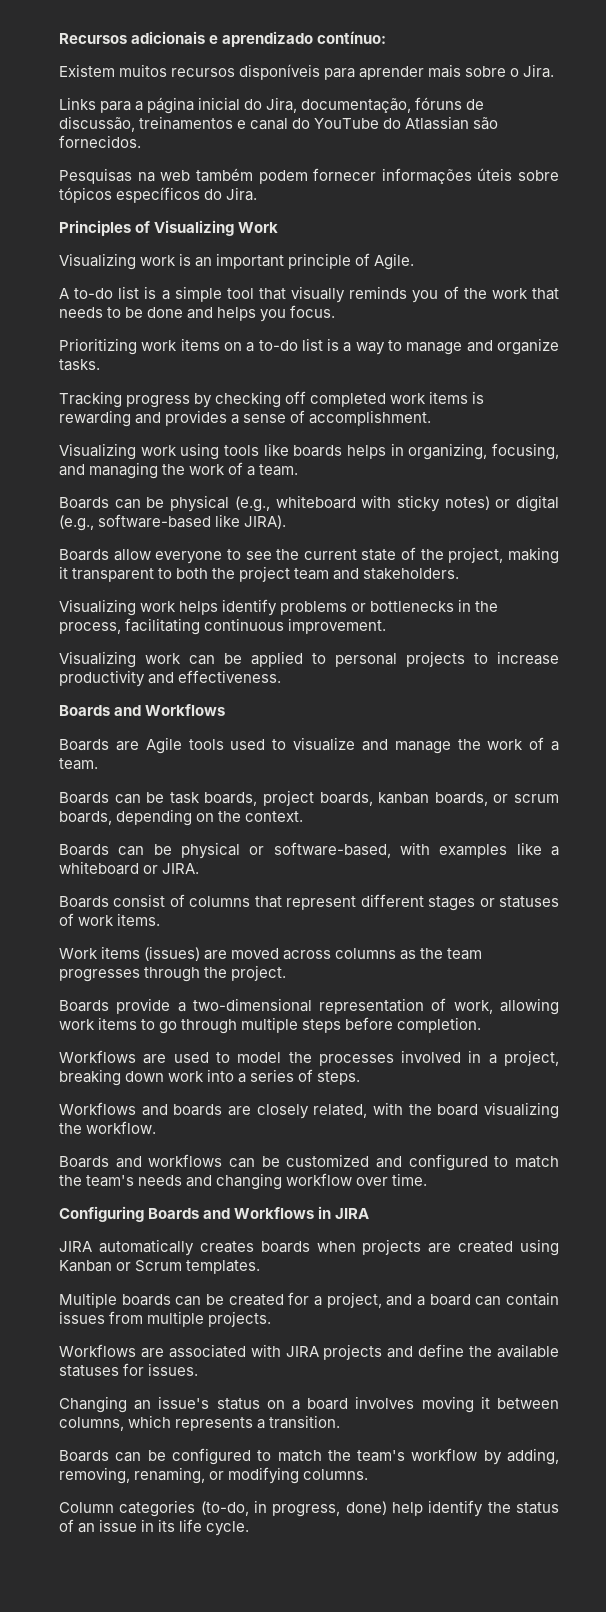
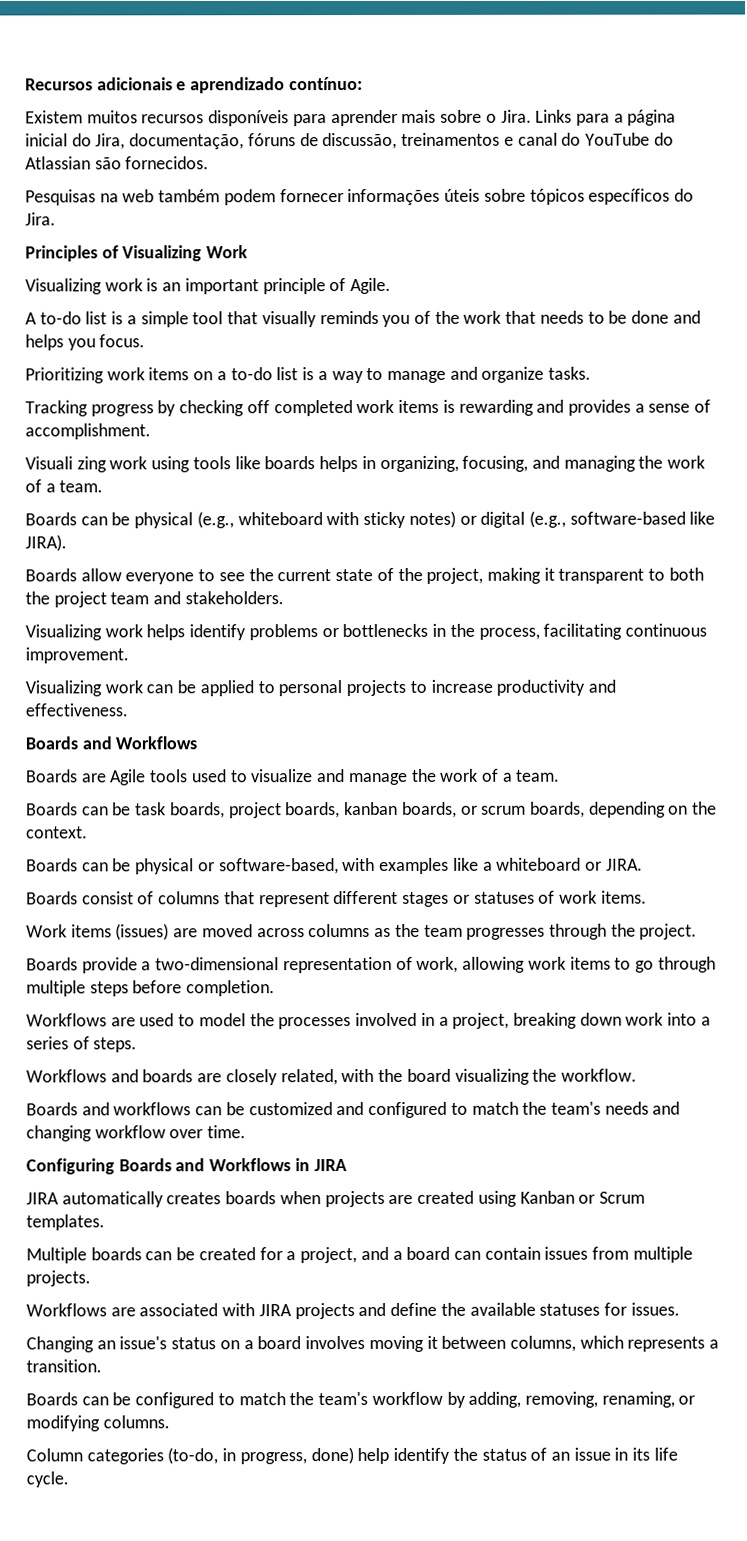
- Existem muitos recursos disponíveis para aprender mais sobre o Jira.
- Links para a página inicial do Jira, documentação, fóruns de discussão, treinamentos e canal do YouTube do Atlassian são fornecidos.
+ Existem muitos recursos disponíveis para aprender mais sobre o Jira. Links para a página inicial do Jira, documentação, fóruns de discussão, treinamentos e canal do YouTube do Atlassian são fornecidos.
- Visualizing work using tools like boards helps in organizing, focusing, and managing the work of a team.
+ Visuali zing work using tools like boards helps in organizing, focusing, and managing the work of a team.

